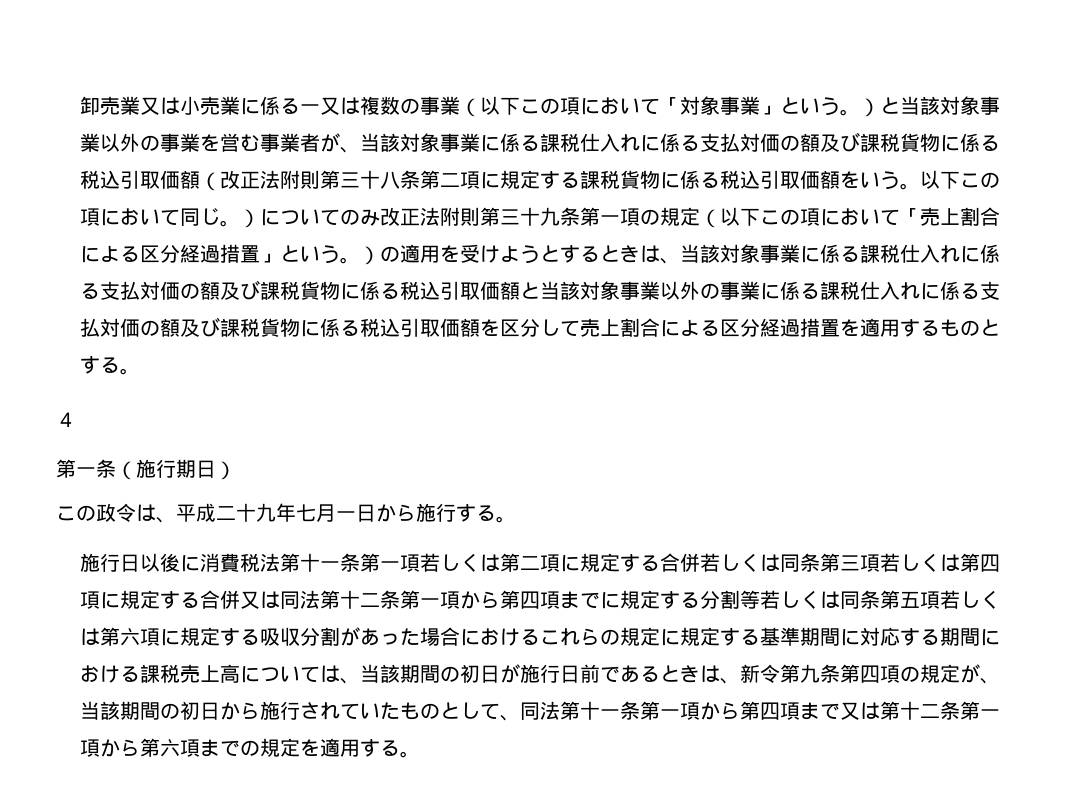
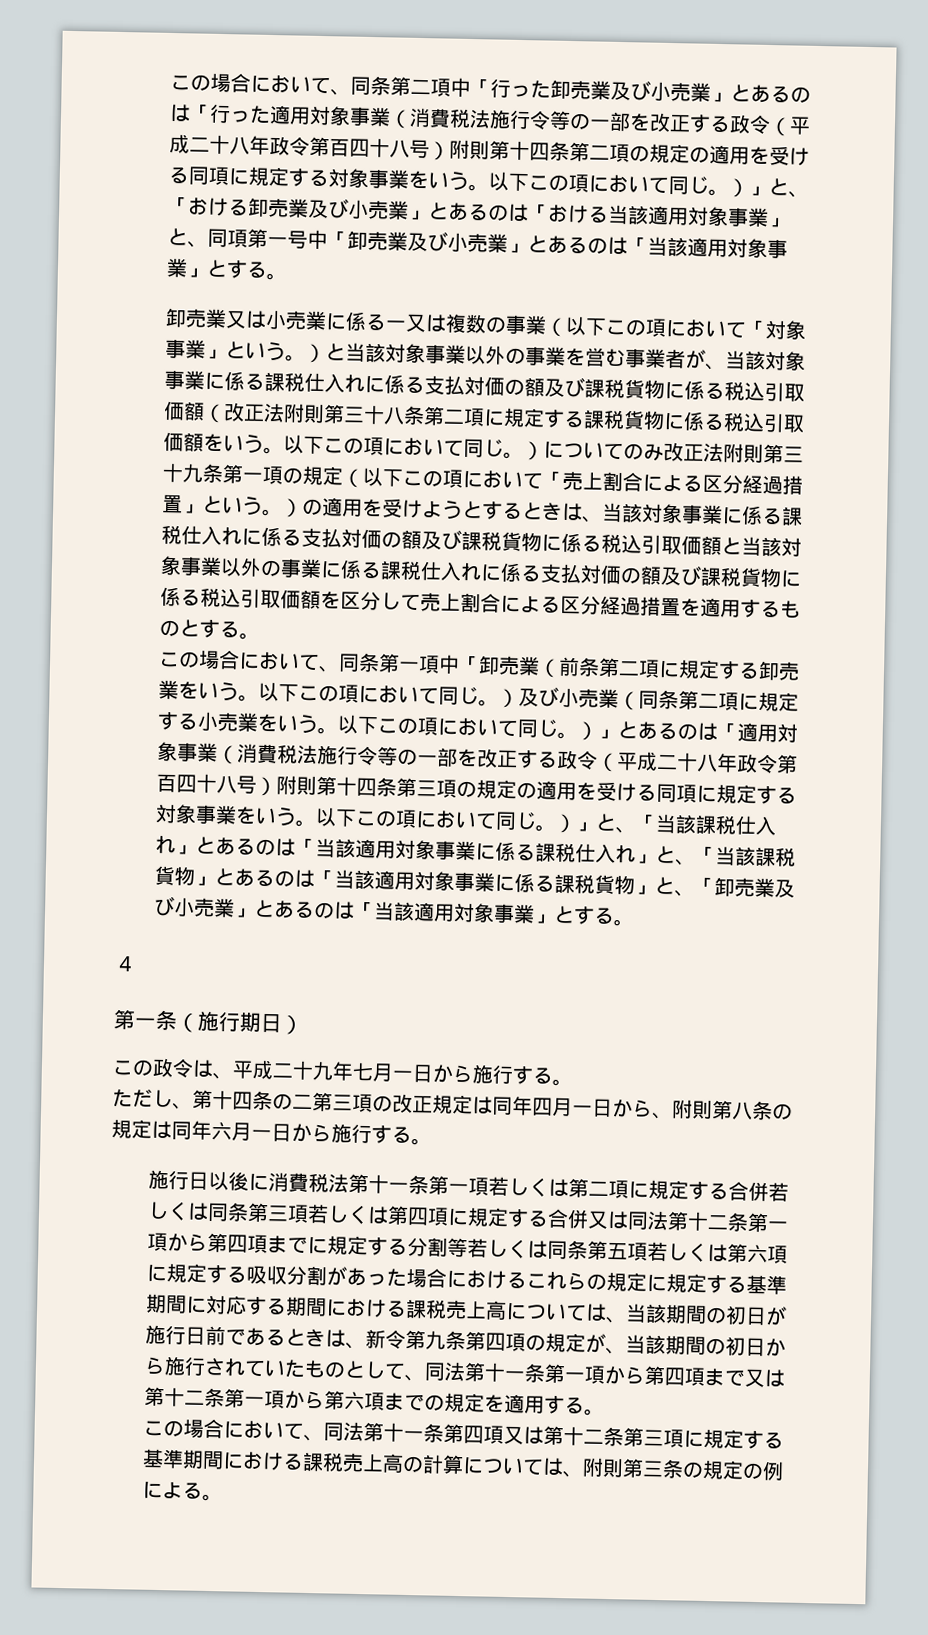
+ この場合において、同条第二項中「行った卸売業及び小売業」とあるのは「行った適用対象事業（消費税法施行令等の一部を改正する政令（平成二十八年政令第百四十八号）附則第十四条第二項の規定の適用を受ける同項に規定する対象事業をいう。以下この項において同じ。）」と、「おける卸売業及び小売業」とあるのは「おける当該適用対象事業」と、同項第一号中「卸売業及び小売業」とあるのは「当該適用対象事業」とする。
+ この場合において、同条第一項中「卸売業（前条第二項に規定する卸売業をいう。以下この項において同じ。）及び小売業（同条第二項に規定する小売業をいう。以下この項において同じ。）」とあるのは「適用対象事業（消費税法施行令等の一部を改正する政令（平成二十八年政令第百四十八号）附則第十四条第三項の規定の適用を受ける同項に規定する対象事業をいう。以下この項において同じ。）」と、「当該課税仕入れ」とあるのは「当該適用対象事業に係る課税仕入れ」と、「当該課税貨物」とあるのは「当該適用対象事業に係る課税貨物」と、「卸売業及び小売業」とあるのは「当該適用対象事業」とする。
+ ただし、第十四条の二第三項の改正規定は同年四月一日から、附則第八条の規定は同年六月一日から施行する。
+ この場合において、同法第十一条第四項又は第十二条第三項に規定する基準期間における課税売上高の計算については、附則第三条の規定の例による。

